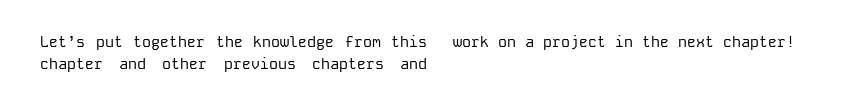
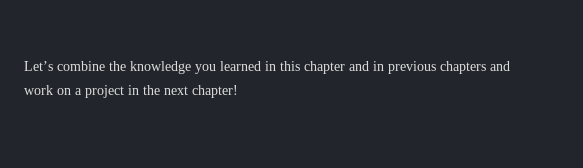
- Let’s put together the knowledge from this chapter and other previous chapters and work on a project in the next chapter!
+ Let’s combine the knowledge you learned in this chapter and in previous chapters and work on a project in the next chapter!

